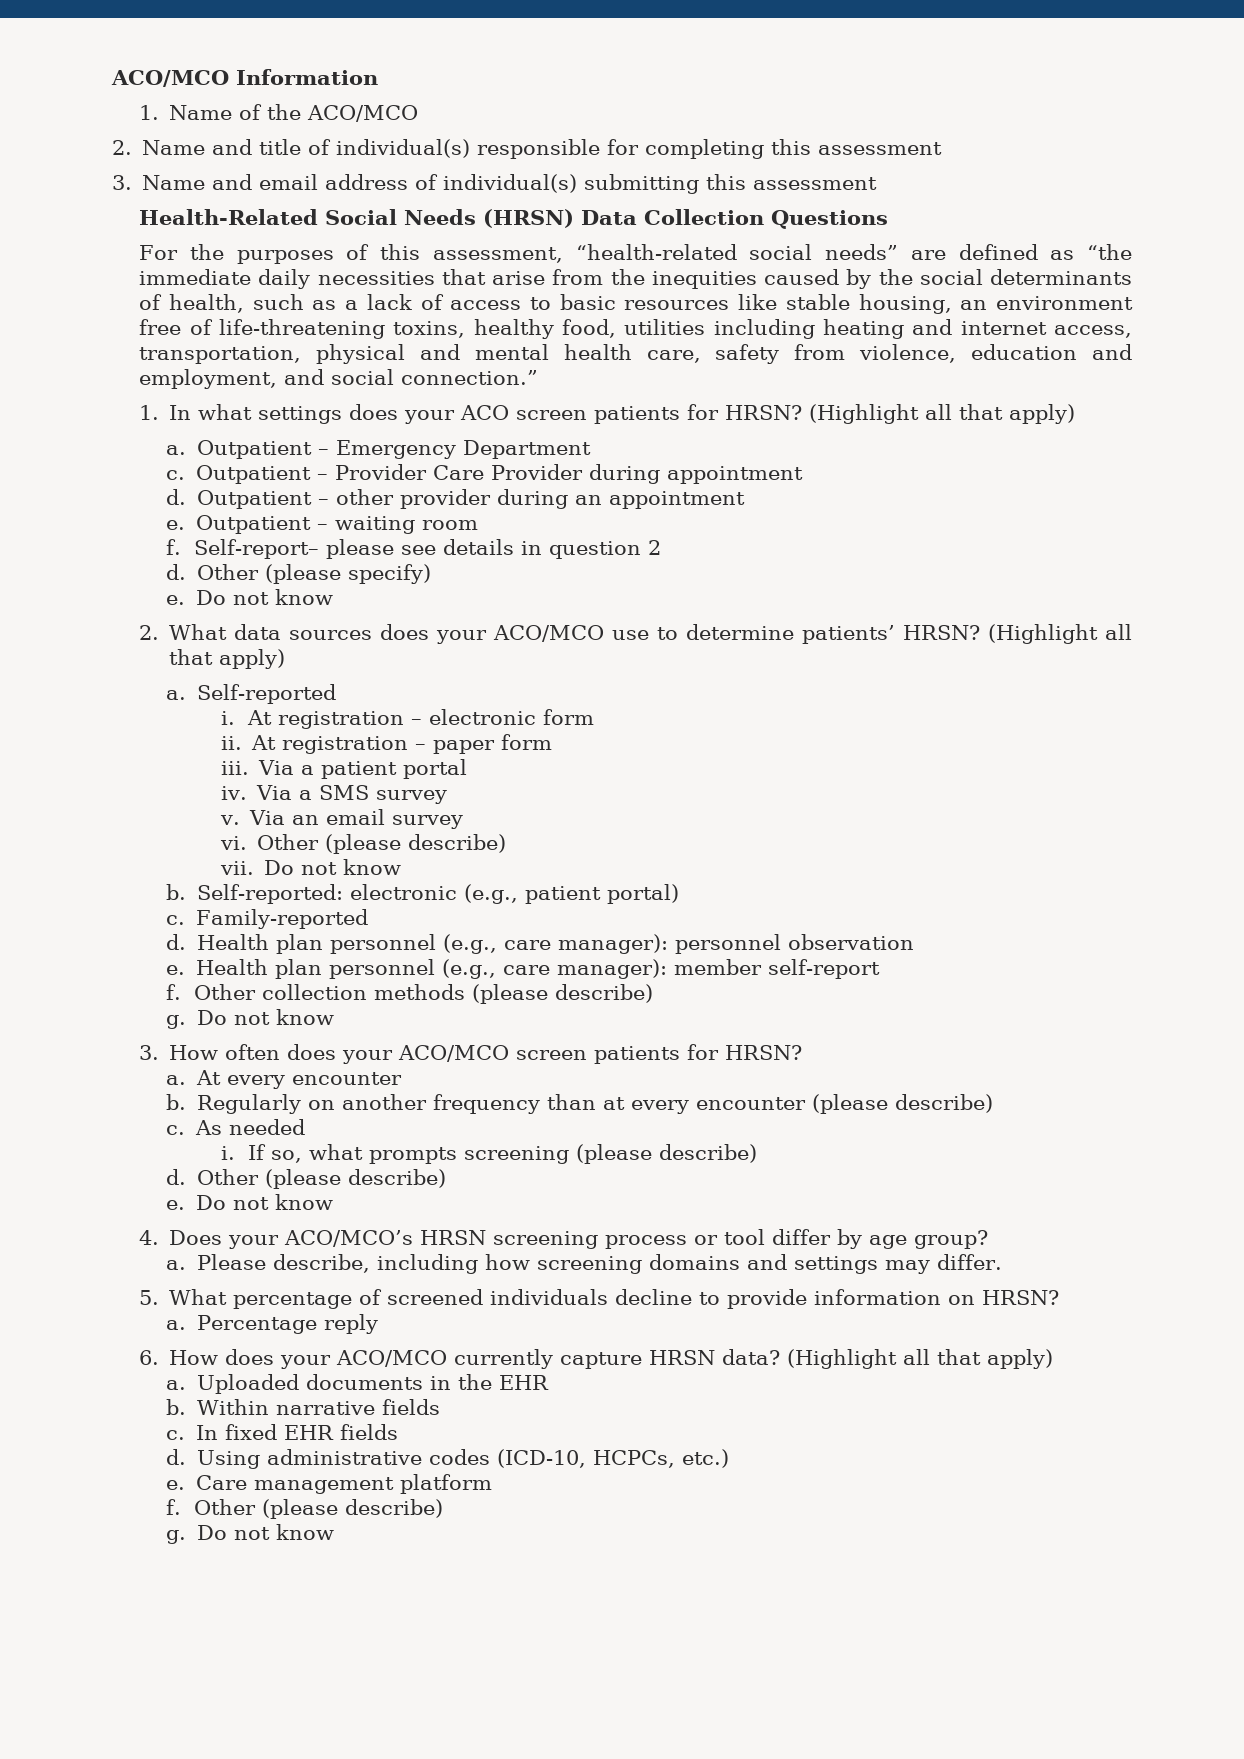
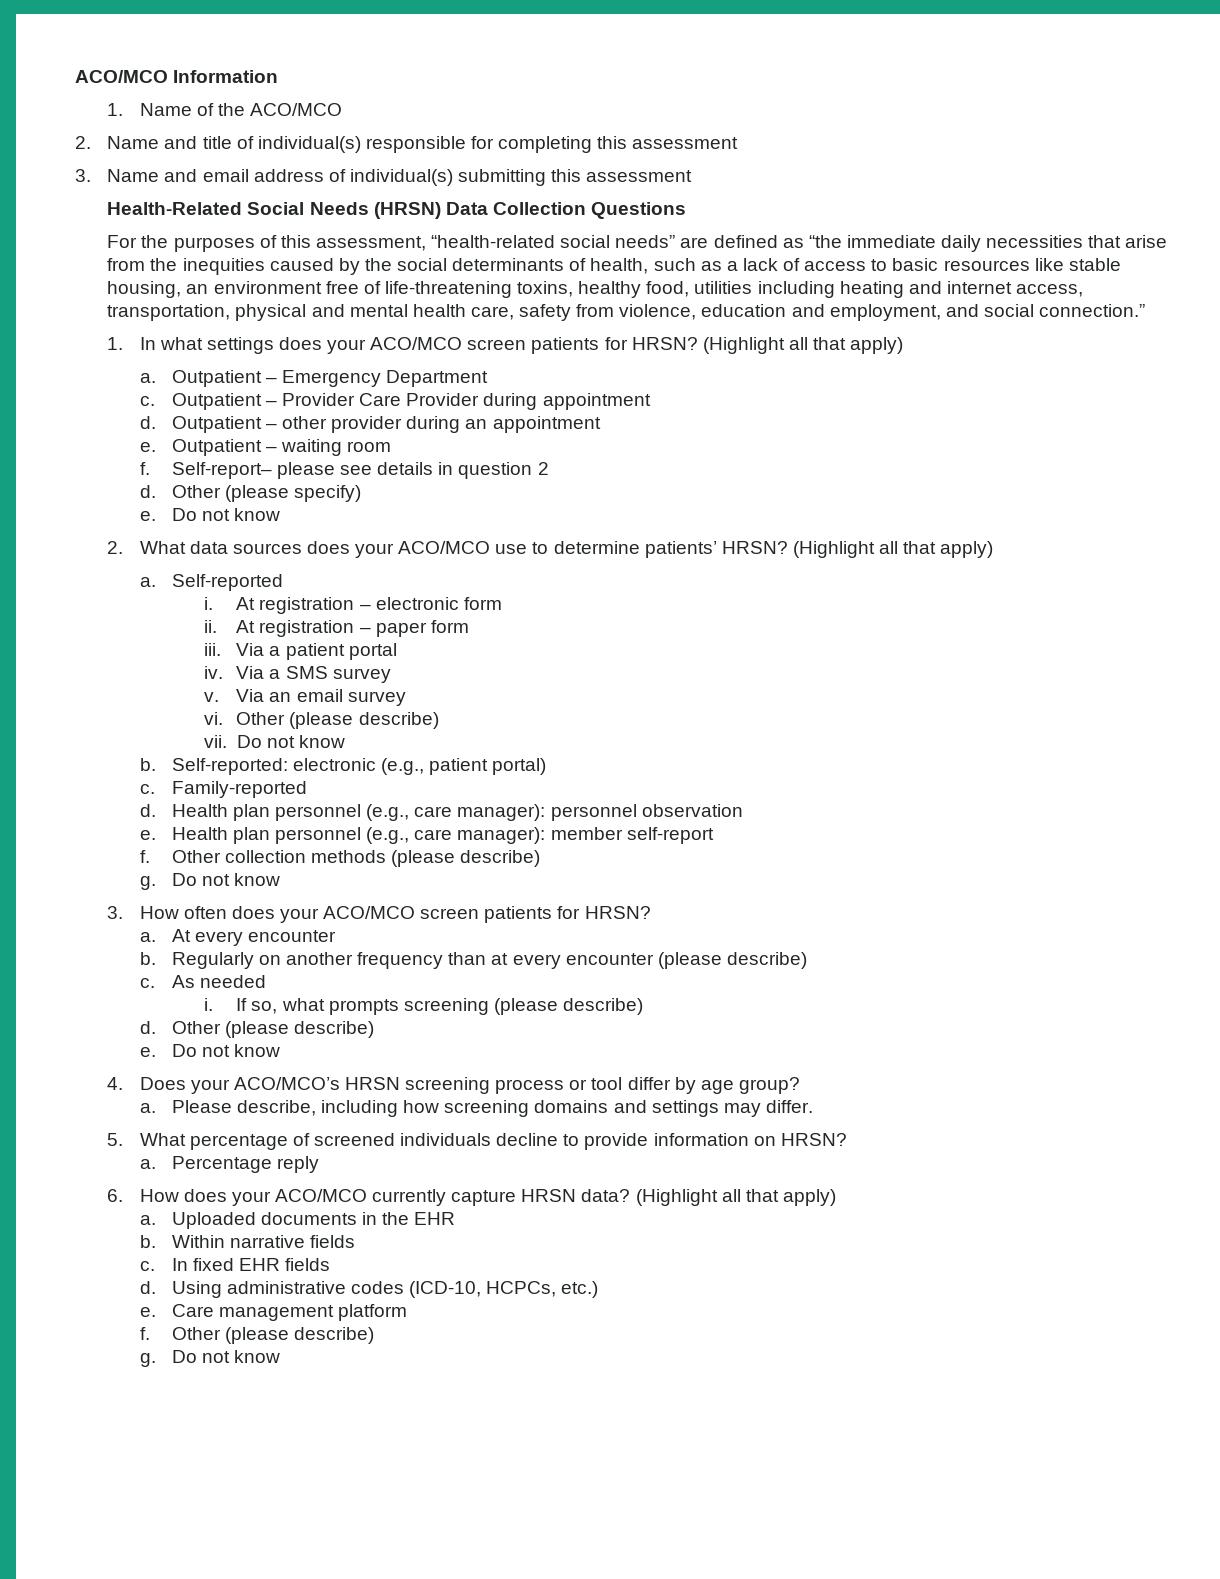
- 1. In what settings does your ACO screen patients for HRSN?
+ 1. In what settings does your ACO/MCO screen patients for HRSN?

